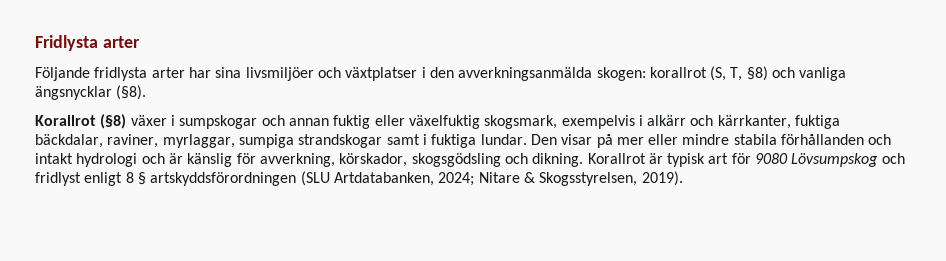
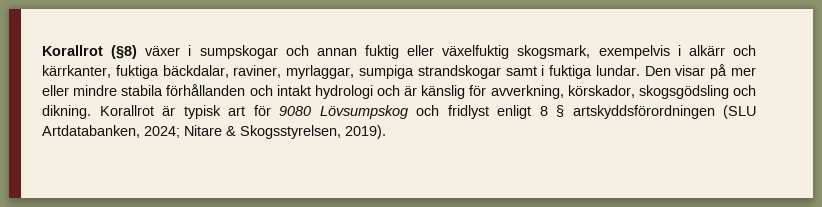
- Fridlysta arter
- Följande fridlysta arter har sina livsmiljöer och växtplatser i den avverkningsanmälda skogen: korallrot (S, T, §8) och vanliga ängsnycklar (§8).

